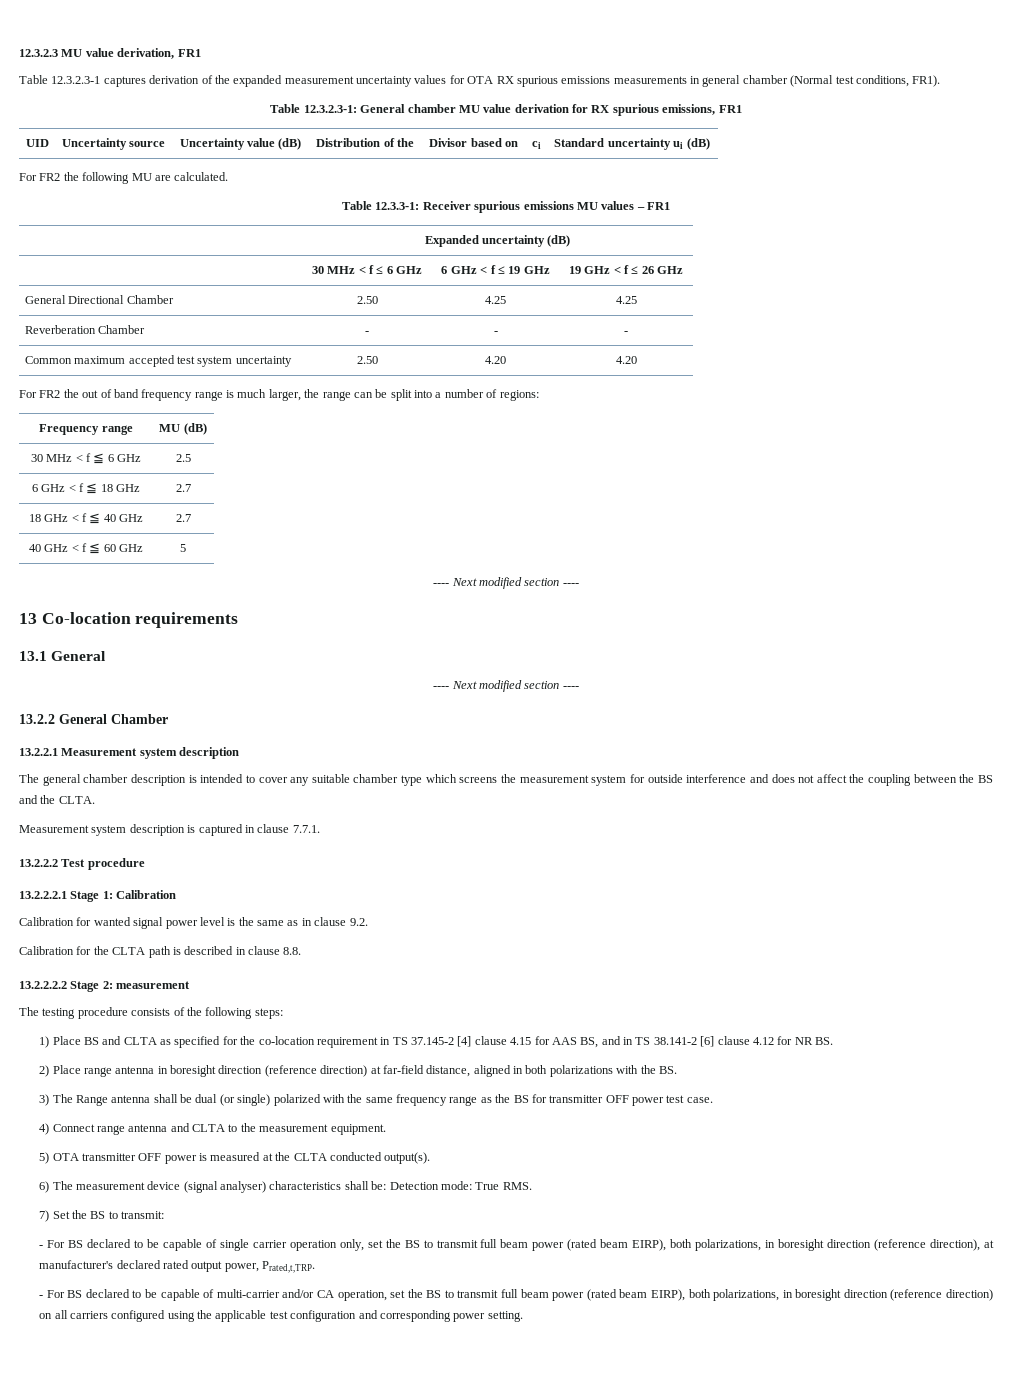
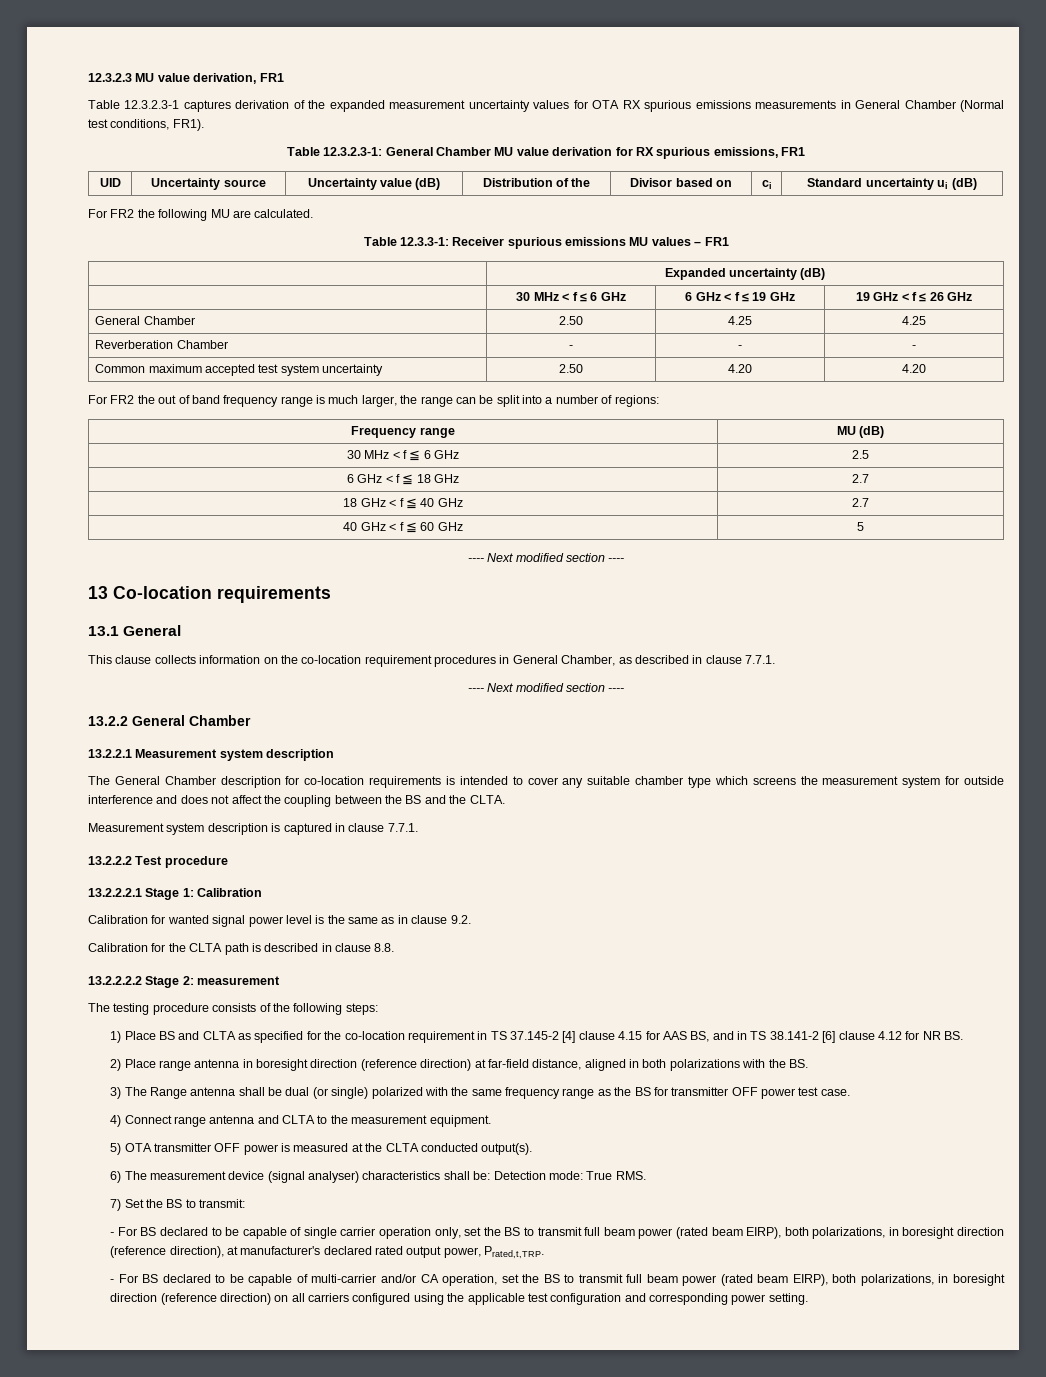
- Table 12.3.2.3-1 captures derivation of the expanded measurement uncertainty values for OTA RX spurious emissions measurements in general chamber (Normal test conditions, FR1).
+ Table 12.3.2.3-1 captures derivation of the expanded measurement uncertainty values for OTA RX spurious emissions measurements in General Chamber (Normal test conditions, FR1).
- Table 12.3.2.3-1: General chamber MU value derivation for RX spurious emissions, FR1
+ Table 12.3.2.3-1: General Chamber MU value derivation for RX spurious emissions, FR1
- General Directional Chamber | 2.50 | 4.25 | 4.25
+ General Chamber | 2.50 | 4.25 | 4.25
+ This clause collects information on the co-location requirement procedures in General Chamber, as described in clause 7.7.1.
- The general chamber description is intended to cover any suitable chamber type which screens the measurement system for outside interference and does not affect the coupling between the BS and the CLTA.
+ The General Chamber description for co-location requirements is intended to cover any suitable chamber type which screens the measurement system for outside interference and does not affect the coupling between the BS and the CLTA.

